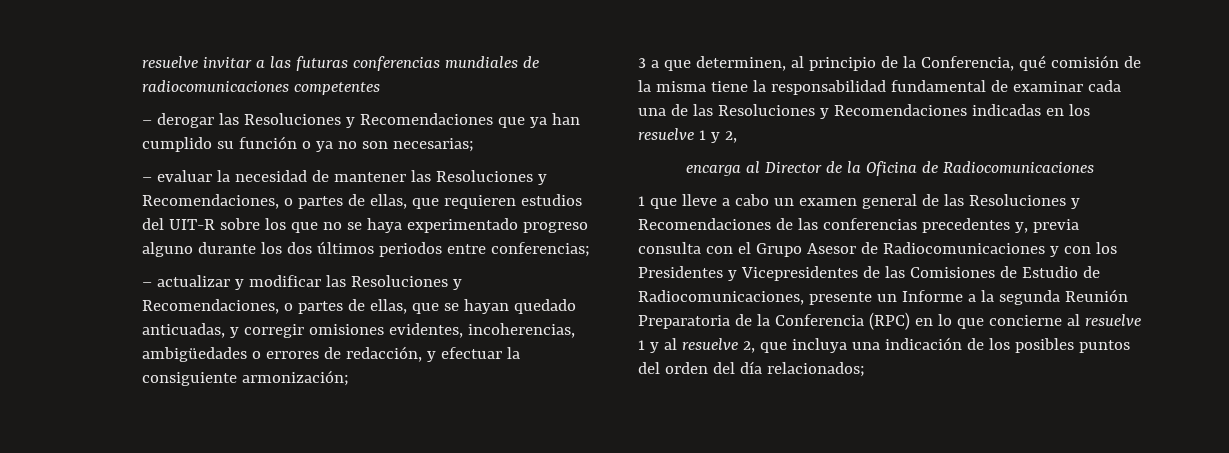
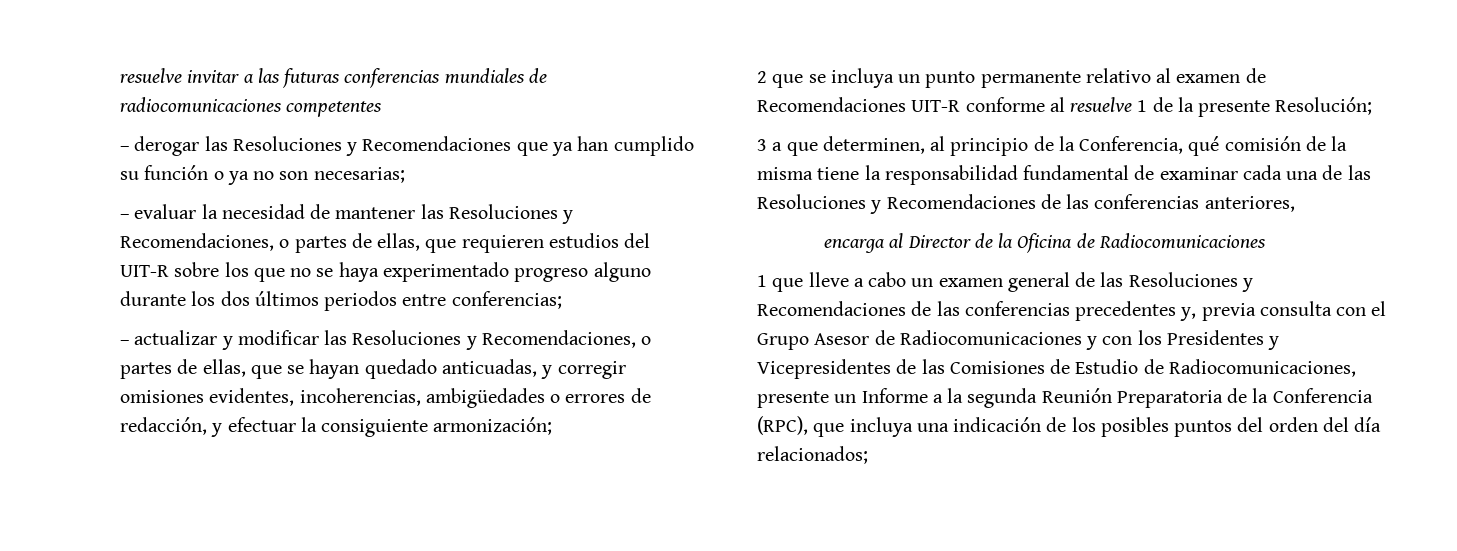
+ 2 que se incluya un punto permanente relativo al examen de Recomendaciones UIT-R conforme al resuelve 1 de la presente Resolución;
- 3 a que determinen, al principio de la Conferencia, qué comisión de la misma tiene la responsabilidad fundamental de examinar cada una de las Resoluciones y Recomendaciones indicadas en los resuelve 1 y 2,
+ 3 a que determinen, al principio de la Conferencia, qué comisión de la misma tiene la responsabilidad fundamental de examinar cada una de las Resoluciones y Recomendaciones de las conferencias anteriores,
- 1 que lleve a cabo un examen general de las Resoluciones y Recomendaciones de las conferencias precedentes y, previa consulta con el Grupo Asesor de Radiocomunicaciones y con los Presidentes y Vicepresidentes de las Comisiones de Estudio de Radiocomunicaciones, presente un Informe a la segunda Reunión Preparatoria de la Conferencia (RPC) en lo que concierne al resuelve 1 y al resuelve 2, que incluya una indicación de los posibles puntos del orden del día relacionados;
+ 1 que lleve a cabo un examen general de las Resoluciones y Recomendaciones de las conferencias precedentes y, previa consulta con el Grupo Asesor de Radiocomunicaciones y con los Presidentes y Vicepresidentes de las Comisiones de Estudio de Radiocomunicaciones, presente un Informe a la segunda Reunión Preparatoria de la Conferencia (RPC), que incluya una indicación de los posibles puntos del orden del día relacionados;

